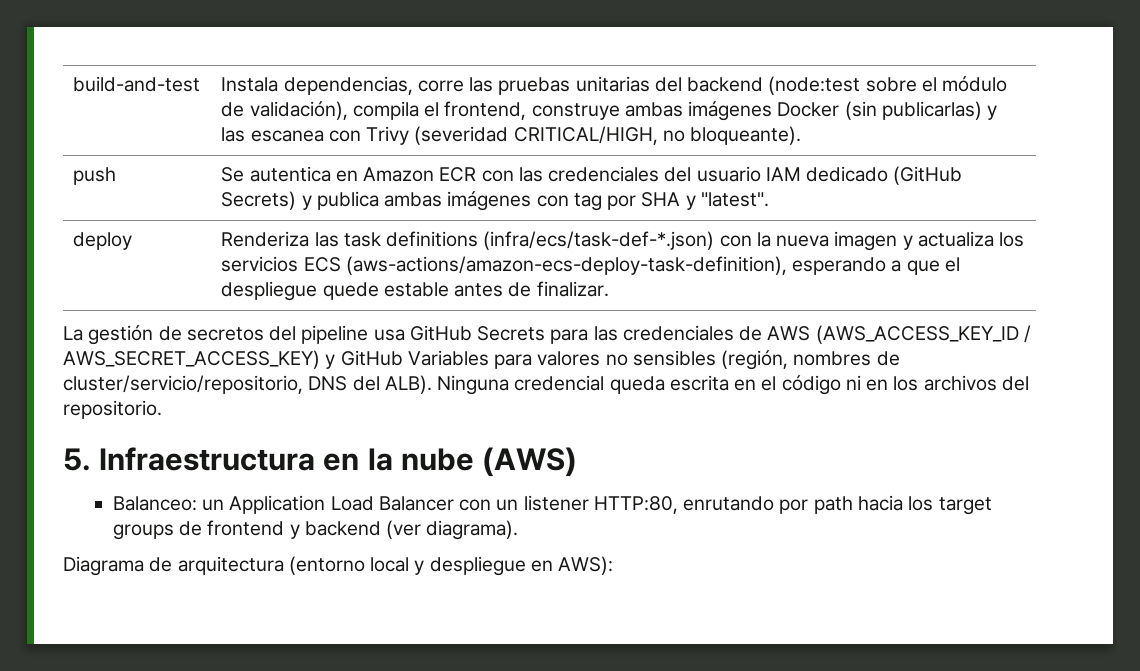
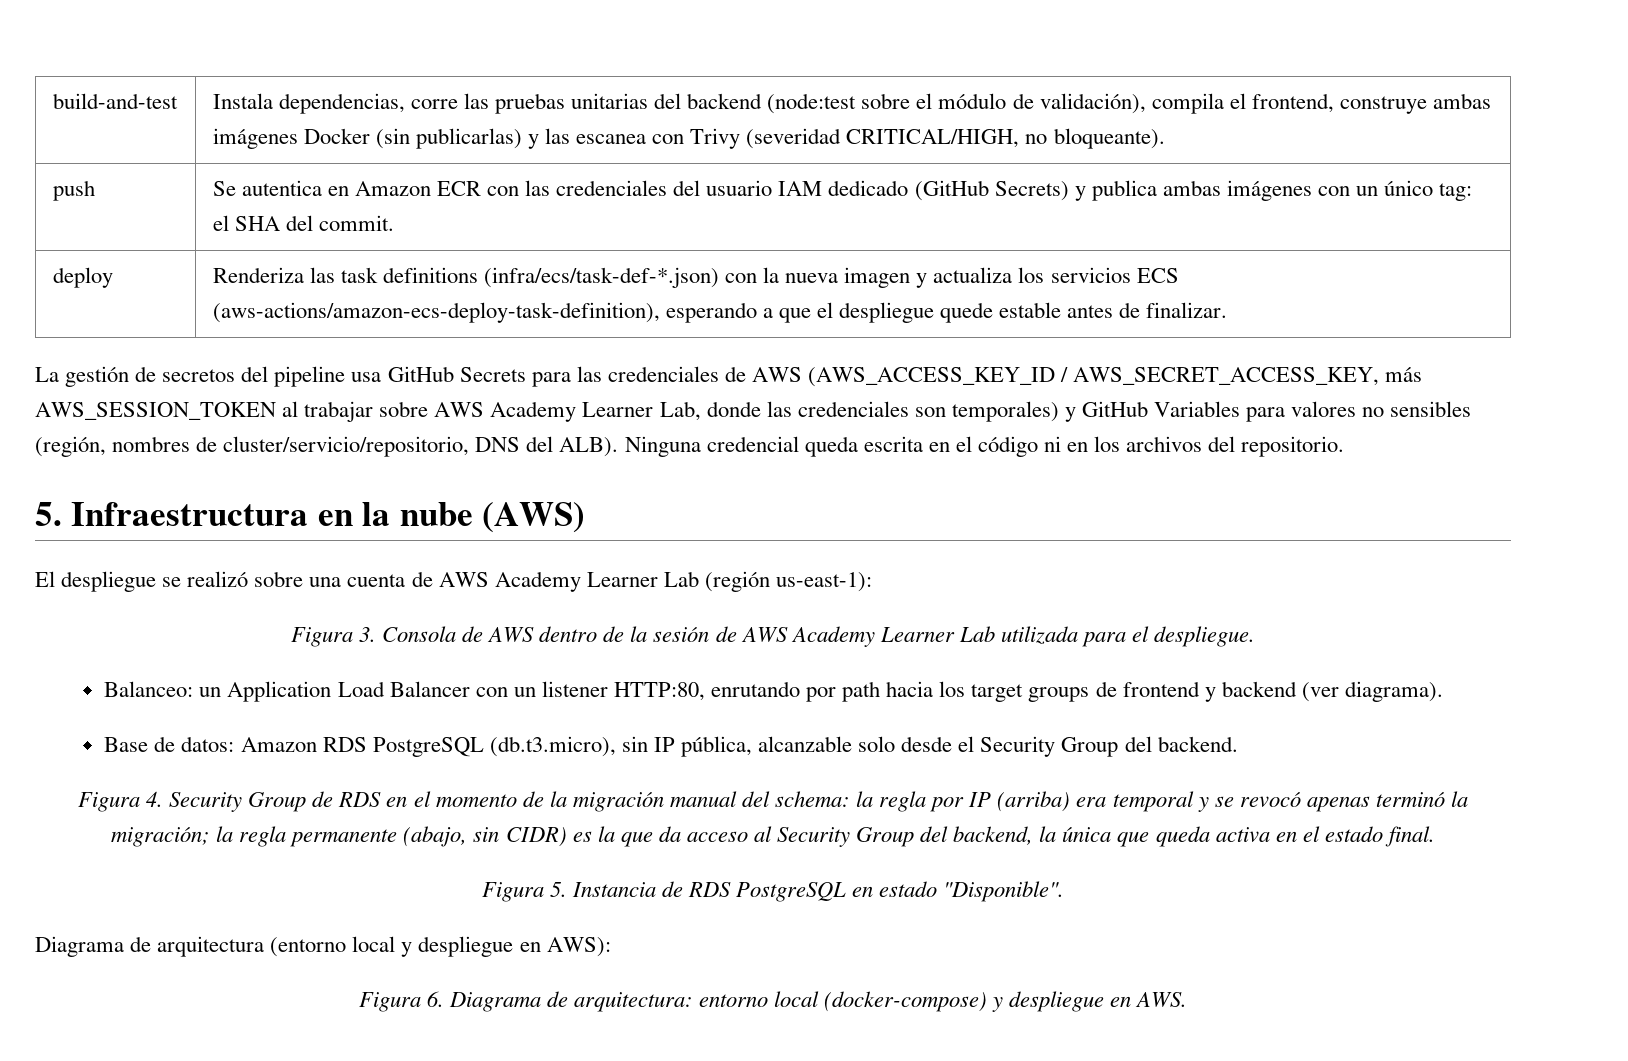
- push | Se autentica en Amazon ECR con las credenciales del usuario IAM dedicado (GitHub Secrets) y publica ambas imágenes con tag por SHA y "latest".
+ push | Se autentica en Amazon ECR con las credenciales del usuario IAM dedicado (GitHub Secrets) y publica ambas imágenes con un único tag: el SHA del commit.
- La gestión de secretos del pipeline usa GitHub Secrets para las credenciales de AWS (AWS_ACCESS_KEY_ID / AWS_SECRET_ACCESS_KEY) y GitHub Variables para valores no sensibles (región, nombres de cluster/servicio/repositorio, DNS del ALB).
+ La gestión de secretos del pipeline usa GitHub Secrets para las credenciales de AWS (AWS_ACCESS_KEY_ID / AWS_SECRET_ACCESS_KEY, más AWS_SESSION_TOKEN al trabajar sobre AWS Academy Learner Lab, donde las credenciales son temporales) y GitHub Variables para valores no sensibles (región, nombres de cluster/servicio/repositorio, DNS del ALB).
+ El despliegue se realizó sobre una cuenta de AWS Academy Learner Lab (región us-east-1):
+ Figura 3. Consola de AWS dentro de la sesión de AWS Academy Learner Lab utilizada para el despliegue.
+ Base de datos: Amazon RDS PostgreSQL (db.t3.micro), sin IP pública, alcanzable solo desde el Security Group del backend.
+ Figura 4. Security Group de RDS en el momento de la migración manual del schema: la regla por IP (arriba) era temporal y se revocó apenas terminó la migración; la regla permanente (abajo, sin CIDR) es la que da acceso al Security Group del backend, la única que queda activa en el estado final.
+ Figura 5. Instancia de RDS PostgreSQL en estado "Disponible".
+ Figura 6. Diagrama de arquitectura: entorno local (docker-compose) y despliegue en AWS.

